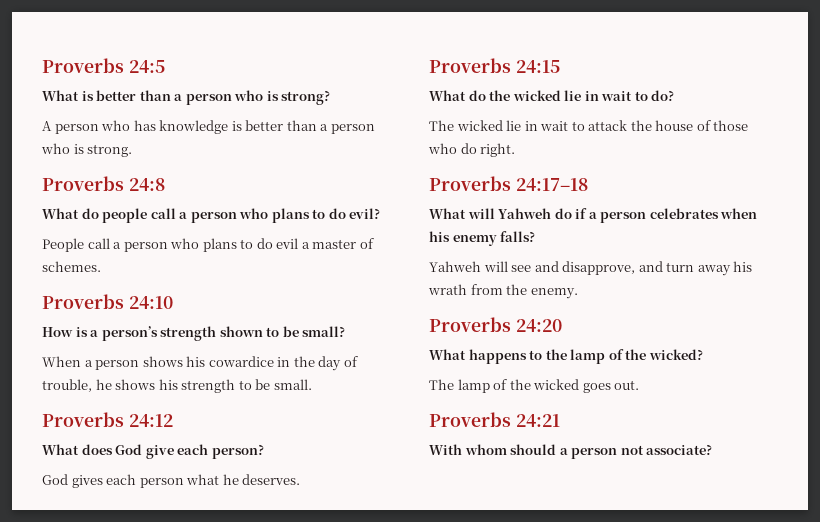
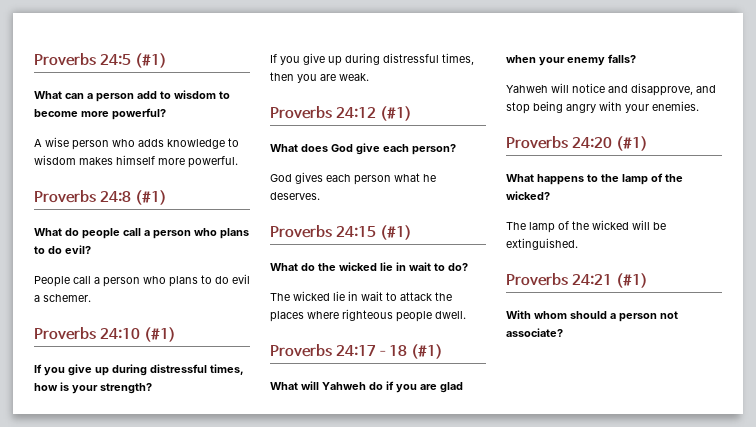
- Proverbs 24:5
- What is better than a person who is strong?
+ Proverbs 24:5 (#1)
+ What can a person add to wisdom to become more powerful?
- A person who has knowledge is better than a person who is strong.
+ A wise person who adds knowledge to wisdom makes himself more powerful.
- Proverbs 24:8
+ Proverbs 24:8 (#1)
- People call a person who plans to do evil a master of schemes.
+ People call a person who plans to do evil a schemer.
- Proverbs 24:10
- How is a person’s strength shown to be small?
- When a person shows his cowardice in the day of trouble, he shows his strength to be small.
+ Proverbs 24:10 (#1)
+ If you give up during distressful times, how is your strength?
+ If you give up during distressful times, then you are weak.
- Proverbs 24:12
+ Proverbs 24:12 (#1)
- Proverbs 24:15
+ Proverbs 24:15 (#1)
- The wicked lie in wait to attack the house of those who do right.
+ The wicked lie in wait to attack the places where righteous people dwell.
- Proverbs 24:17–18
+ Proverbs 24:17–18 (#1)
- What will Yahweh do if a person celebrates when his enemy falls?
+ What will Yahweh do if you are glad when your enemy falls?
- Yahweh will see and disapprove, and turn away his wrath from the enemy.
+ Yahweh will notice and disapprove, and stop being angry with your enemies.
- Proverbs 24:20
+ Proverbs 24:20 (#1)
- The lamp of the wicked goes out.
+ The lamp of the wicked will be extinguished.
- Proverbs 24:21
+ Proverbs 24:21 (#1)

